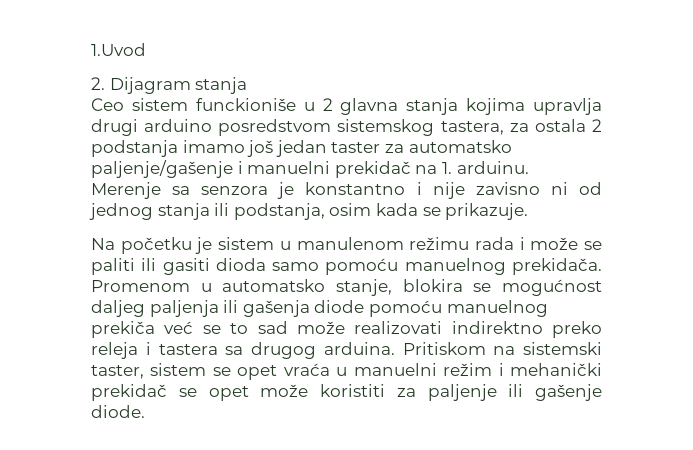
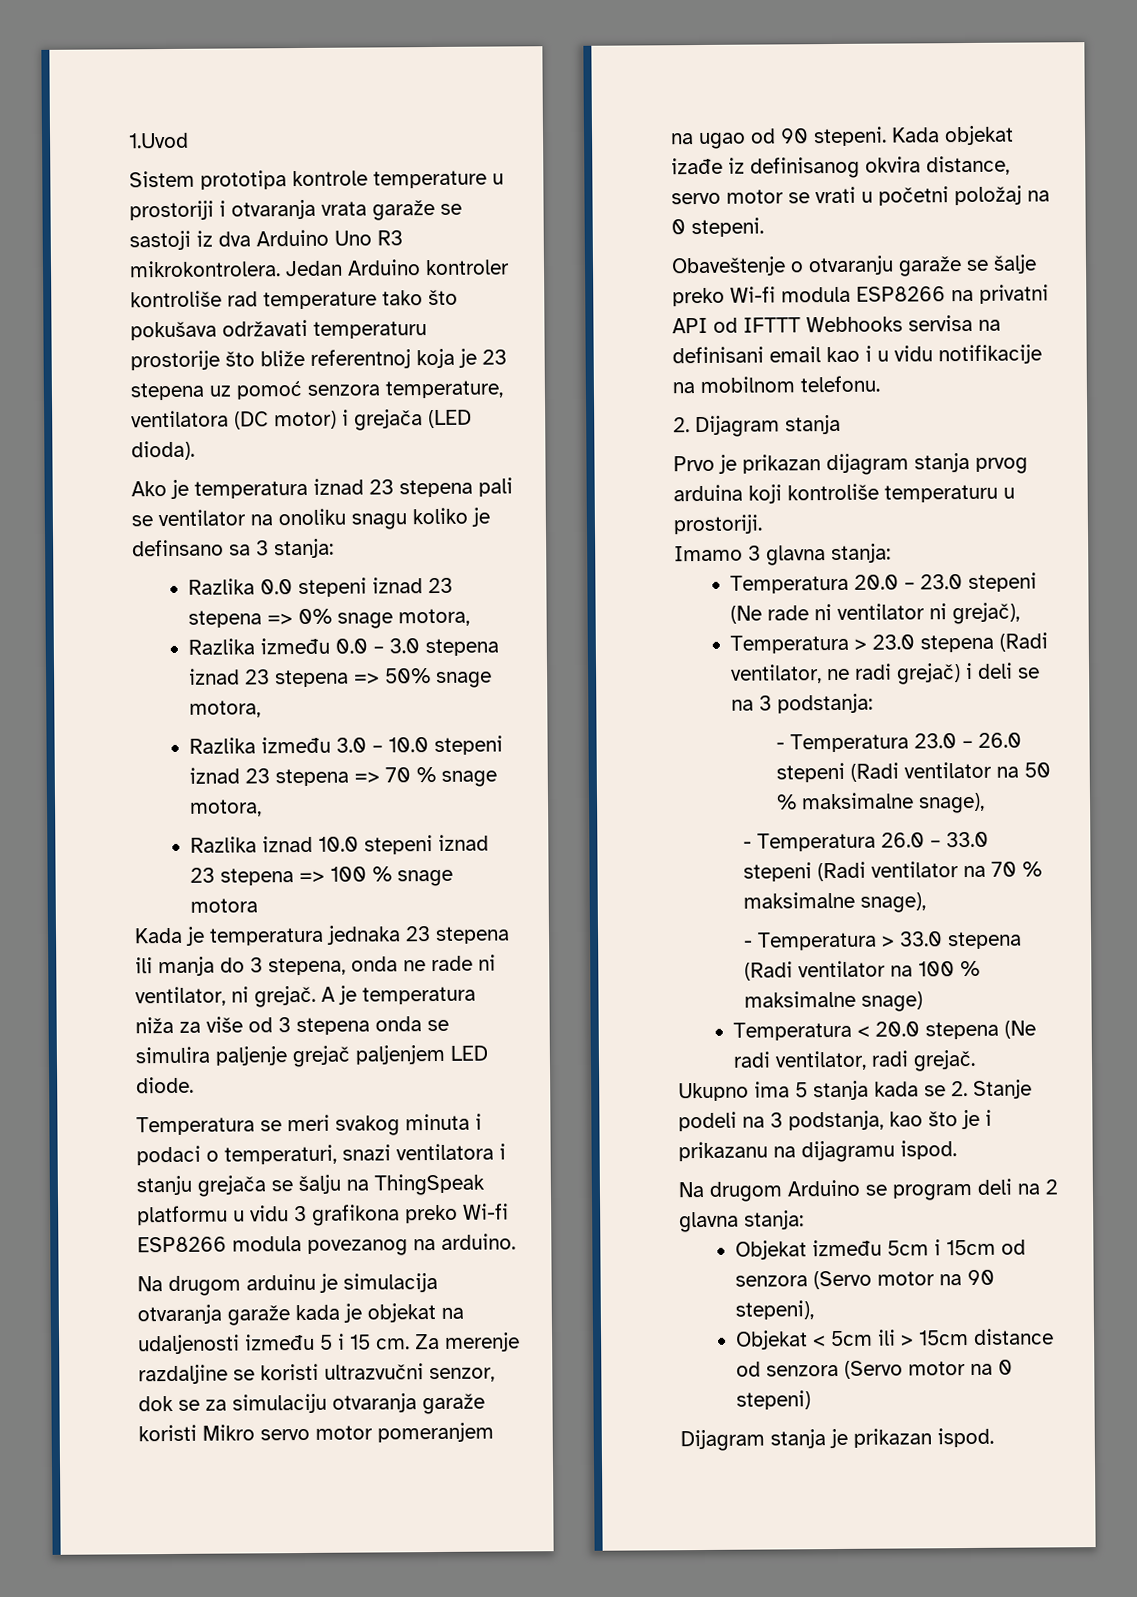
+ Sistem prototipa kontrole temperature u prostoriji i otvaranja vrata garaže se sastoji iz dva Arduino Uno R3 mikrokontrolera. Jedan Arduino kontroler kontroliše rad temperature tako što pokušava održavati temperaturu prostorije što bliže referentnoj koja je 23 stepena uz pomoć senzora temperature, ventilatora (DC motor) i grejača (LED dioda).
+ Ako je temperatura iznad 23 stepena pali se ventilator na onoliku snagu koliko je definsano sa 3 stanja:
+ Razlika 0.0 stepeni iznad 23 stepena => 0% snage motora,
+ Razlika između 0.0 – 3.0 stepena iznad 23 stepena => 50% snage motora,
+ Razlika između 3.0 – 10.0 stepeni iznad 23 stepena => 70 % snage motora,
+ Razlika iznad 10.0 stepeni iznad 23 stepena => 100 % snage motora
+ Kada je temperatura jednaka 23 stepena ili manja do 3 stepena, onda ne rade ni ventilator, ni grejač. A je temperatura niža za više od 3 stepena onda se simulira paljenje grejač paljenjem LED diode.
+ Temperatura se meri svakog minuta i podaci o temperaturi, snazi ventilatora i stanju grejača se šalju na ThingSpeak platformu u vidu 3 grafikona preko Wi-fi ESP8266 modula povezanog na arduino.
+ Na drugom arduinu je simulacija otvaranja garaže kada je objekat na udaljenosti između 5 i 15 cm. Za merenje razdaljine se koristi ultrazvučni senzor, dok se za simulaciju otvaranja garaže koristi Mikro servo motor pomeranjem na ugao od 90 stepeni. Kada objekat izađe iz definisanog okvira distance, servo motor se vrati u početni položaj na 0 stepeni.
+ Obaveštenje o otvaranju garaže se šalje preko Wi-fi modula ESP8266 na privatni API od IFTTT Webhooks servisa na definisani email kao i u vidu notifikacije na mobilnom telefonu.
  2. Dijagram stanja
- Ceo sistem funckioniše u 2 glavna stanja kojima upravlja drugi arduino posredstvom sistemskog tastera, za ostala 2 podstanja imamo još jedan taster za automatsko paljenje/gašenje i manuelni prekidač na 1. arduinu. Merenje sa senzora je konstantno i nije zavisno ni od jednog stanja ili podstanja, osim kada se prikazuje.
- Na početku je sistem u manulenom režimu rada i može se paliti ili gasiti dioda samo pomoću manuelnog prekidača. Promenom u automatsko stanje, blokira se mogućnost daljeg paljenja ili gašenja diode pomoću manuelnog prekiča već se to sad može realizovati indirektno preko releja i tastera sa drugog arduina. Pritiskom na sistemski taster, sistem se opet vraća u manuelni režim i mehanički prekidač se opet može koristiti za paljenje ili gašenje diode.
+ Prvo je prikazan dijagram stanja prvog arduina koji kontroliše temperaturu u prostoriji.
+ Imamo 3 glavna stanja:
+ Temperatura 20.0 – 23.0 stepeni (Ne rade ni ventilator ni grejač),
+ Temperatura > 23.0 stepena (Radi ventilator, ne radi grejač) i deli se na 3 podstanja:
+ - Temperatura 23.0 – 26.0 stepeni (Radi ventilator na 50 % maksimalne snage),
+ - Temperatura 26.0 – 33.0 stepeni (Radi ventilator na 70 % maksimalne snage),
+ - Temperatura > 33.0 stepena (Radi ventilator na 100 % maksimalne snage)
+ Temperatura < 20.0 stepena (Ne radi ventilator, radi grejač.
+ Ukupno ima 5 stanja kada se 2. Stanje podeli na 3 podstanja, kao što je i prikazanu na dijagramu ispod.
+ Na drugom Arduino se program deli na 2 glavna stanja:
+ Objekat između 5cm i 15cm od senzora (Servo motor na 90 stepeni),
+ Objekat < 5cm ili > 15cm distance od senzora (Servo motor na 0 stepeni)
+ Dijagram stanja je prikazan ispod.

